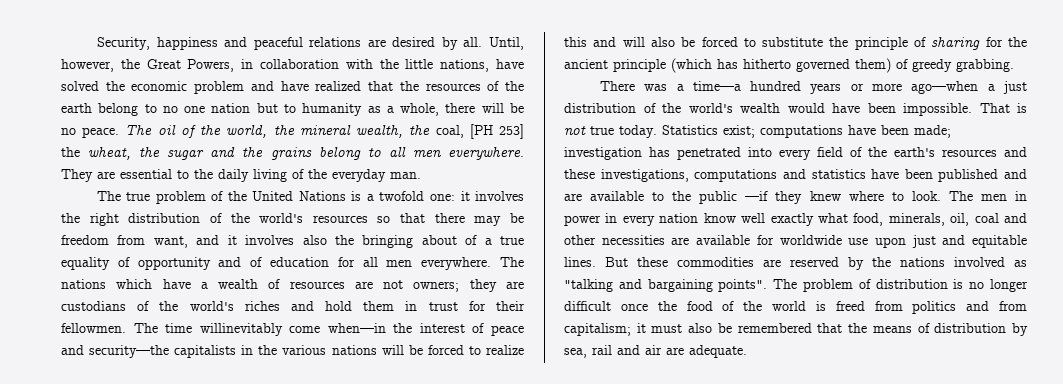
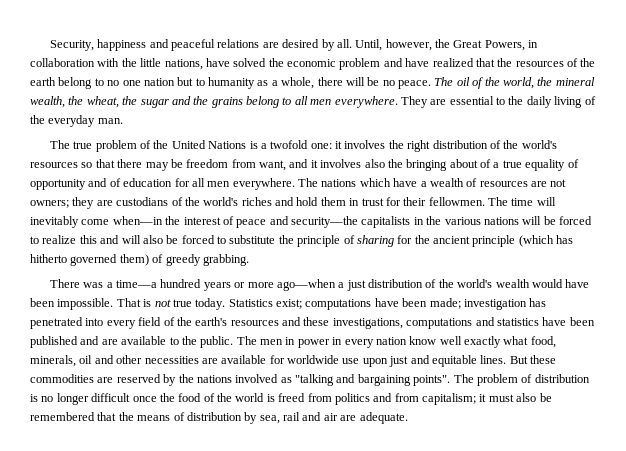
- The oil of the world, the mineral wealth, the coal, [PH 253] the wheat, the sugar and the grains belong to all men everywhere.
+ The oil of the world, the mineral wealth, the wheat, the sugar and the grains belong to all men everywhere.
- The time willinevitably come when—in the interest of peace and security—the capitalists in the various nations will be forced to realize this and will also be forced to substitute the principle of sharing for the ancient principle (which has hitherto governed them) of greedy grabbing.
+ The time will inevitably come when—in the interest of peace and security—the capitalists in the various nations will be forced to realize this and will also be forced to substitute the principle of sharing for the ancient principle (which has hitherto governed them) of greedy grabbing.
- Statistics exist; computations have been made; investigation has penetrated into every field of the earth's resources and these investigations, computations and statistics have been published and are available to the public —if they knew where to look.
+ Statistics exist; computations have been made; investigation has penetrated into every field of the earth's resources and these investigations, computations and statistics have been published and are available to the public.
- The men in power in every nation know well exactly what food, minerals, oil, coal and other necessities are available for worldwide use upon just and equitable lines.
+ The men in power in every nation know well exactly what food, minerals, oil and other necessities are available for worldwide use upon just and equitable lines.

